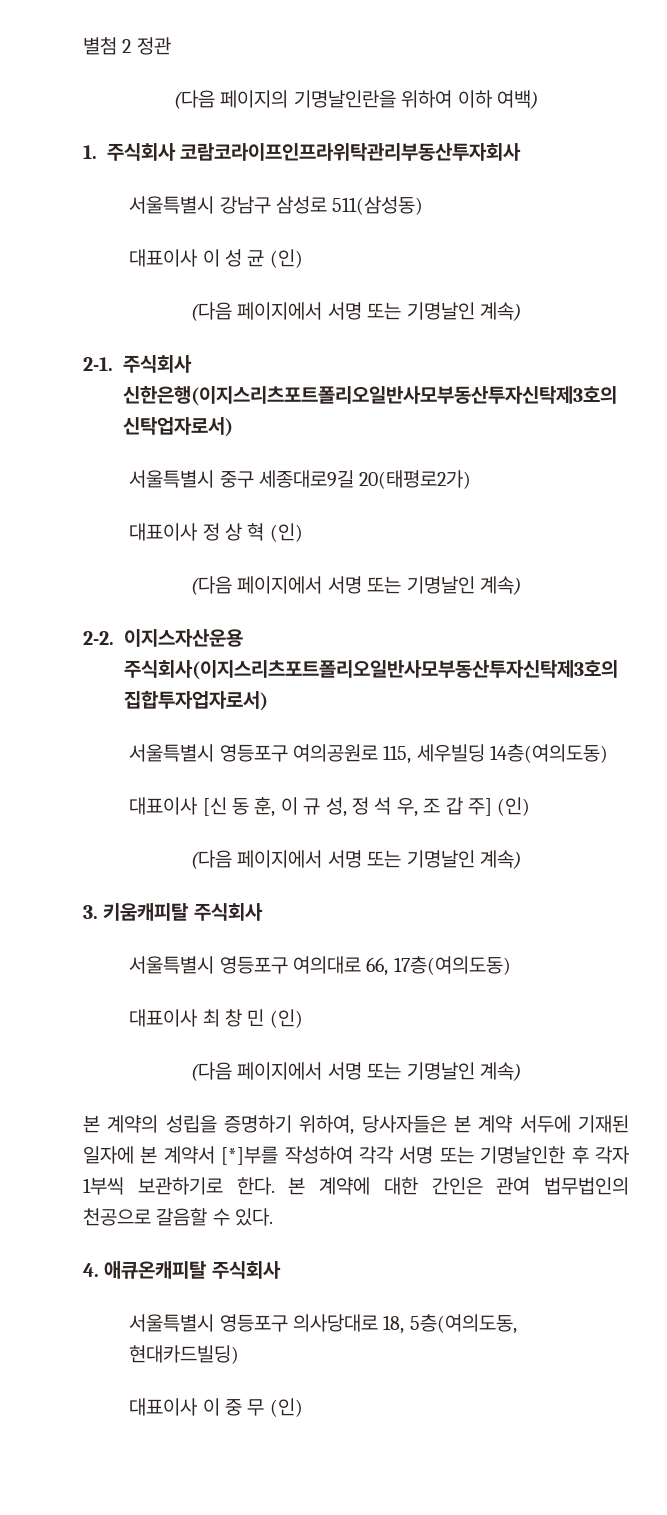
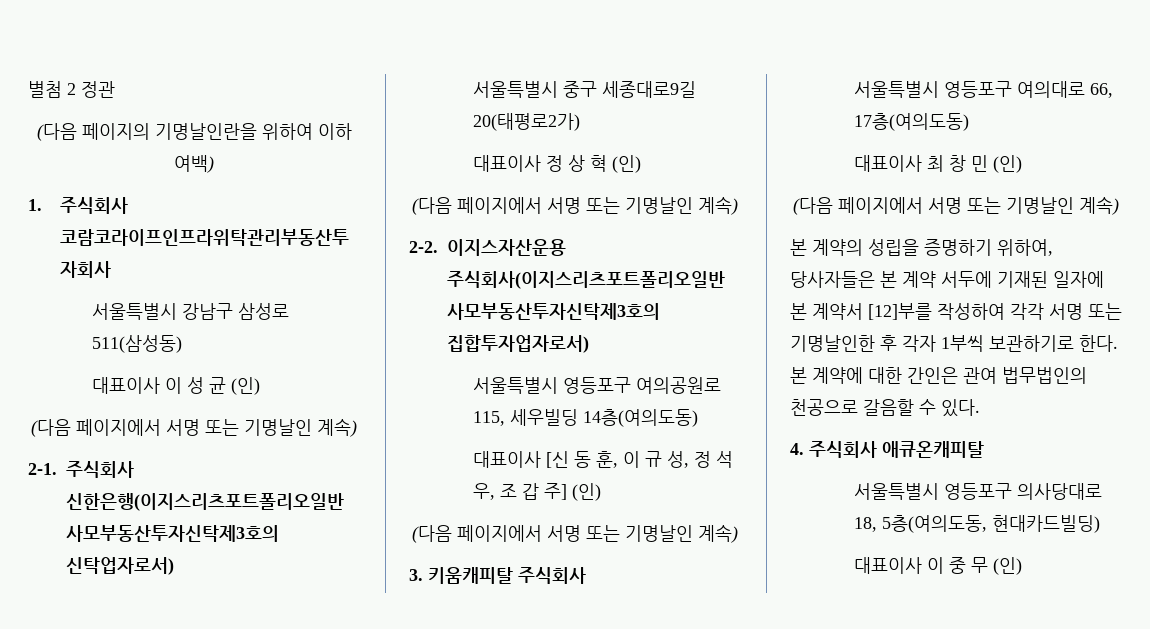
- 본 계약의 성립을 증명하기 위하여, 당사자들은 본 계약 서두에 기재된 일자에 본 계약서 [*]부를 작성하여 각각 서명 또는 기명날인한 후 각자 1부씩 보관하기로 한다.
+ 본 계약의 성립을 증명하기 위하여, 당사자들은 본 계약 서두에 기재된 일자에 본 계약서 [12]부를 작성하여 각각 서명 또는 기명날인한 후 각자 1부씩 보관하기로 한다.
- 4. 애큐온캐피탈 주식회사
+ 4. 주식회사 애큐온캐피탈

